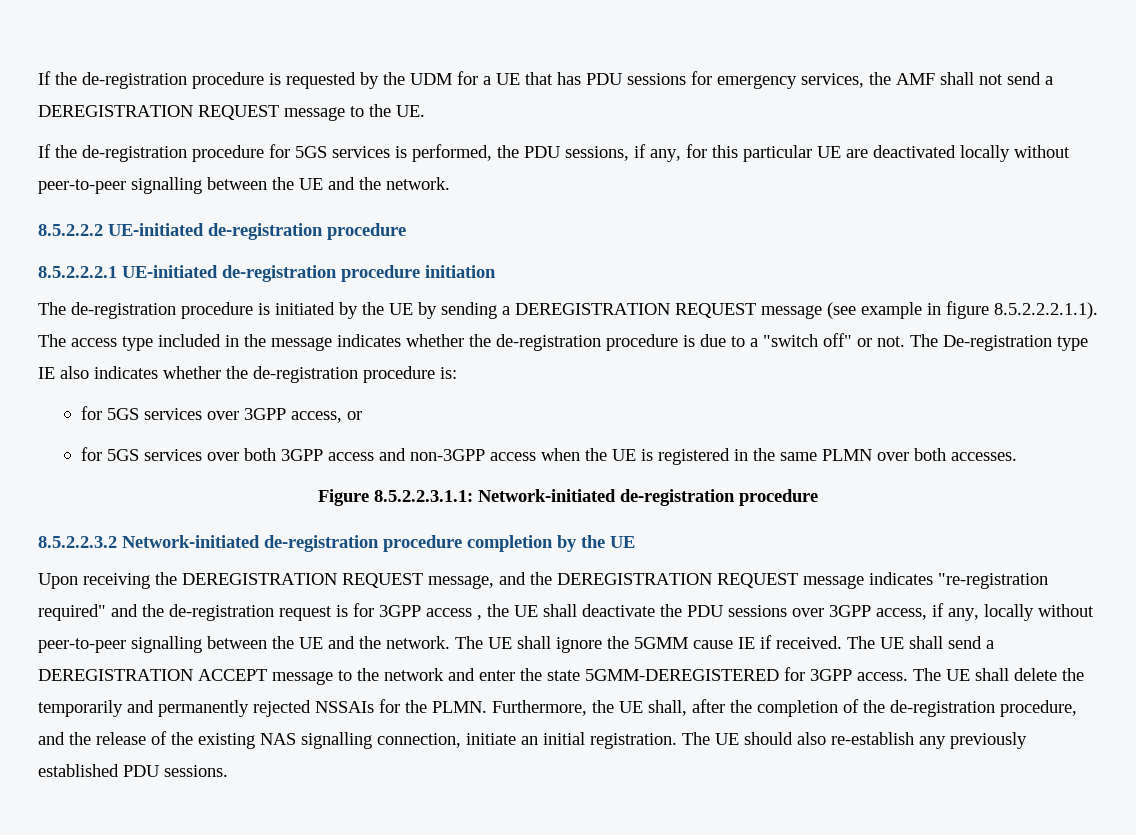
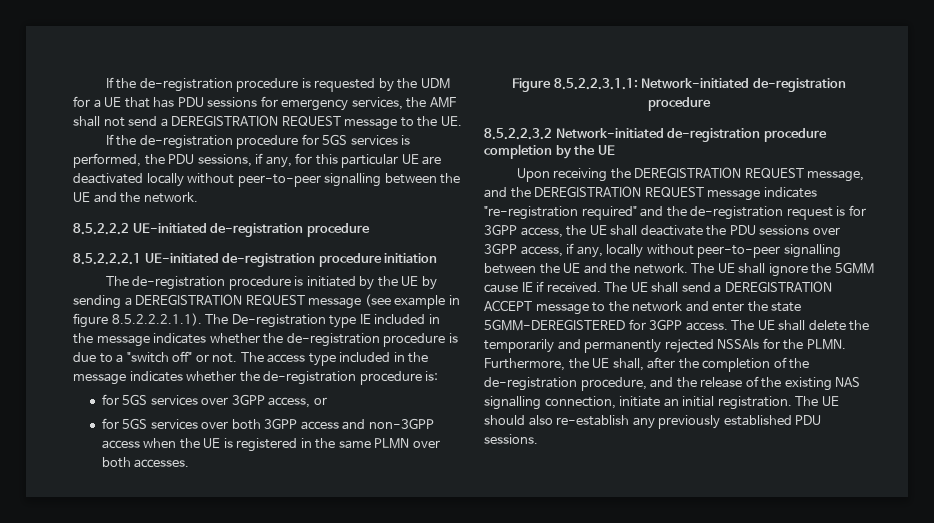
- The de-registration procedure is initiated by the UE by sending a DEREGISTRATION REQUEST message (see example in figure 8.5.2.2.2.1.1). The access type included in the message indicates whether the de-registration procedure is due to a "switch off" or not.
+ The de-registration procedure is initiated by the UE by sending a DEREGISTRATION REQUEST message (see example in figure 8.5.2.2.2.1.1). The De-registration type IE included in the message indicates whether the de-registration procedure is due to a "switch off" or not.
- The De-registration type IE also indicates whether the de-registration procedure is:
+ The access type included in the message indicates whether the de-registration procedure is:
- Upon receiving the DEREGISTRATION REQUEST message, and the DEREGISTRATION REQUEST message indicates "re-registration required" and the de-registration request is for 3GPP access , the UE shall deactivate the PDU sessions over 3GPP access, if any, locally without peer-to-peer signalling between the UE and the network.
+ Upon receiving the DEREGISTRATION REQUEST message, and the DEREGISTRATION REQUEST message indicates "re-registration required" and the de-registration request is for 3GPP access, the UE shall deactivate the PDU sessions over 3GPP access, if any, locally without peer-to-peer signalling between the UE and the network.

